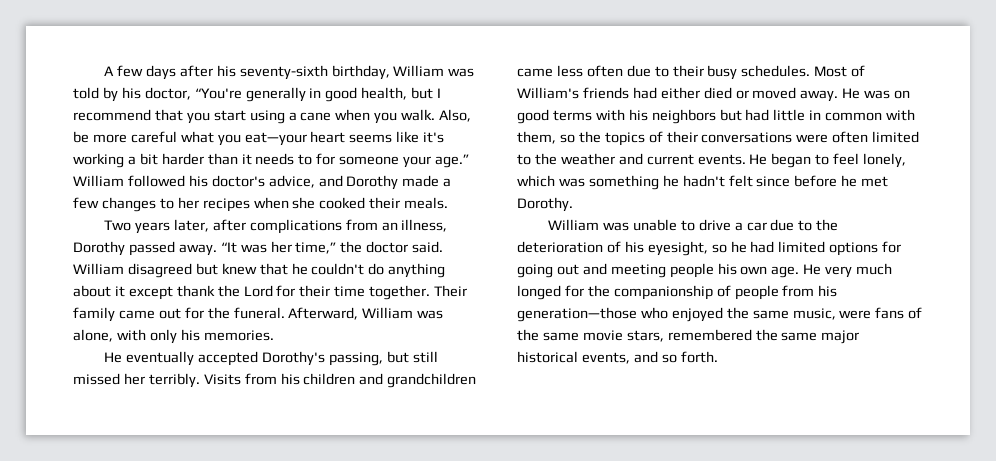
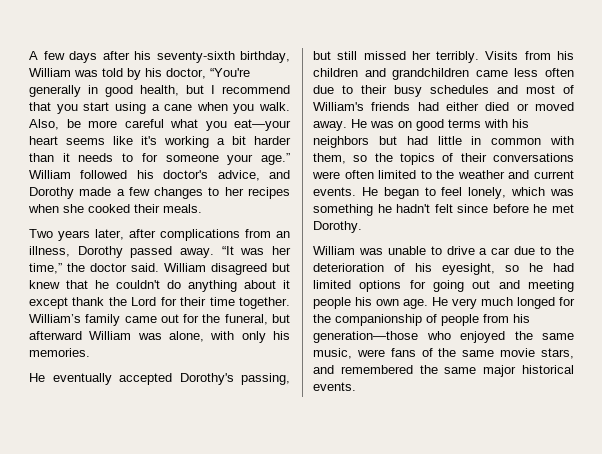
- Their family came out for the funeral. Afterward, William was alone, with only his memories.
+ William’s family came out for the funeral, but afterward William was alone, with only his memories.
- Visits from his children and grandchildren came less often due to their busy schedules. Most of William's friends had either died or moved away.
+ Visits from his children and grandchildren came less often due to their busy schedules and most of William's friends had either died or moved away.
- He very much longed for the companionship of people from his generation—those who enjoyed the same music, were fans of the same movie stars, remembered the same major historical events, and so forth.
+ He very much longed for the companionship of people from his generation—those who enjoyed the same music, were fans of the same movie stars, and remembered the same major historical events.

